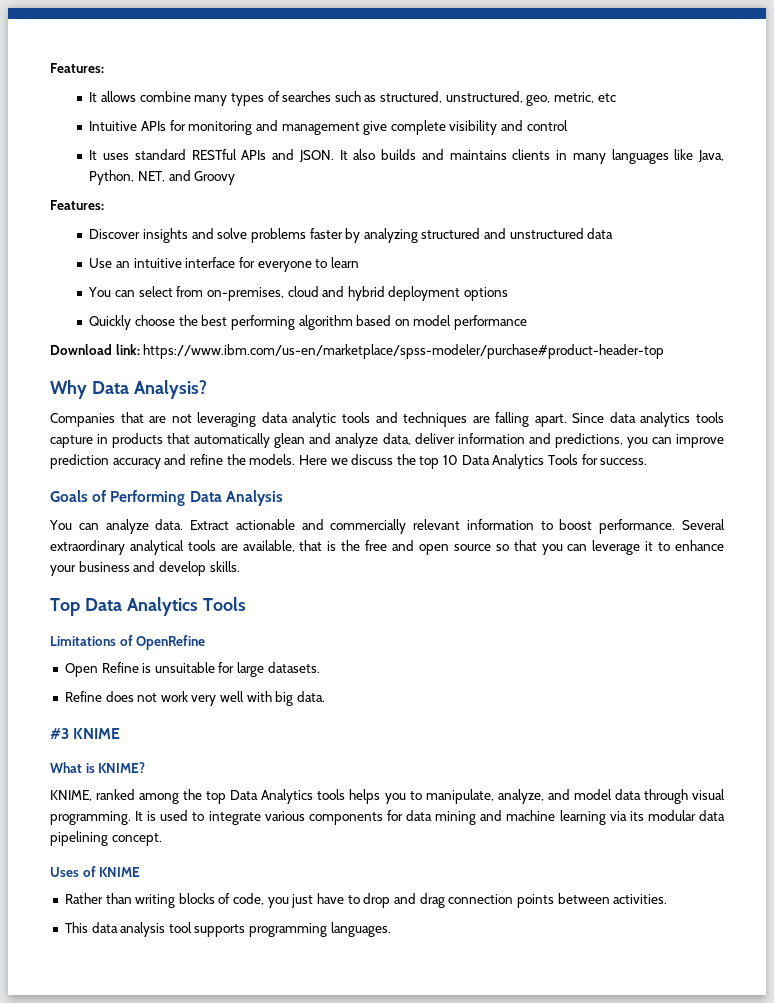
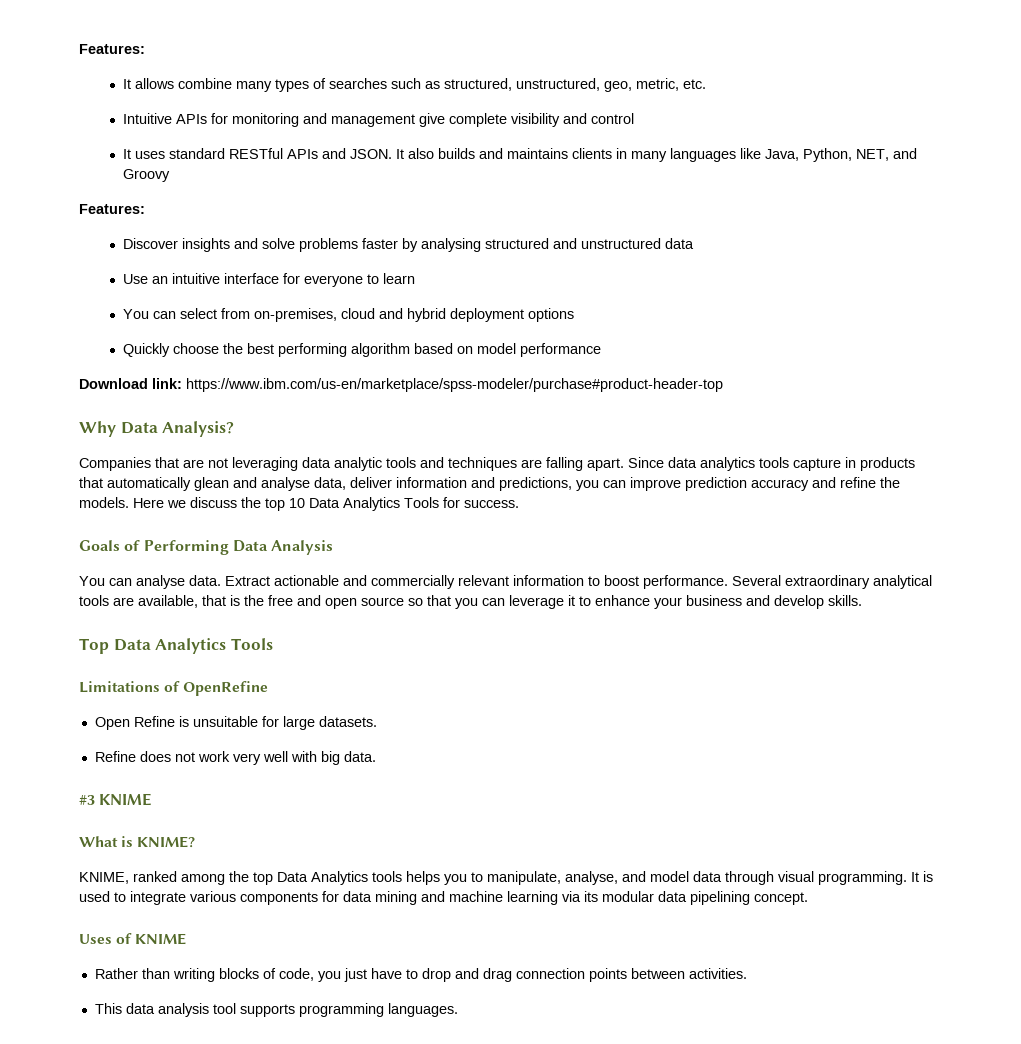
- It allows combine many types of searches such as structured, unstructured, geo, metric, etc
+ It allows combine many types of searches such as structured, unstructured, geo, metric, etc.
- Discover insights and solve problems faster by analyzing structured and unstructured data
+ Discover insights and solve problems faster by analysing structured and unstructured data
- Since data analytics tools capture in products that automatically glean and analyze data, deliver information and predictions, you can improve prediction accuracy and refine the models.
+ Since data analytics tools capture in products that automatically glean and analyse data, deliver information and predictions, you can improve prediction accuracy and refine the models.
- You can analyze data.
+ You can analyse data.
- KNIME, ranked among the top Data Analytics tools helps you to manipulate, analyze, and model data through visual programming.
+ KNIME, ranked among the top Data Analytics tools helps you to manipulate, analyse, and model data through visual programming.

